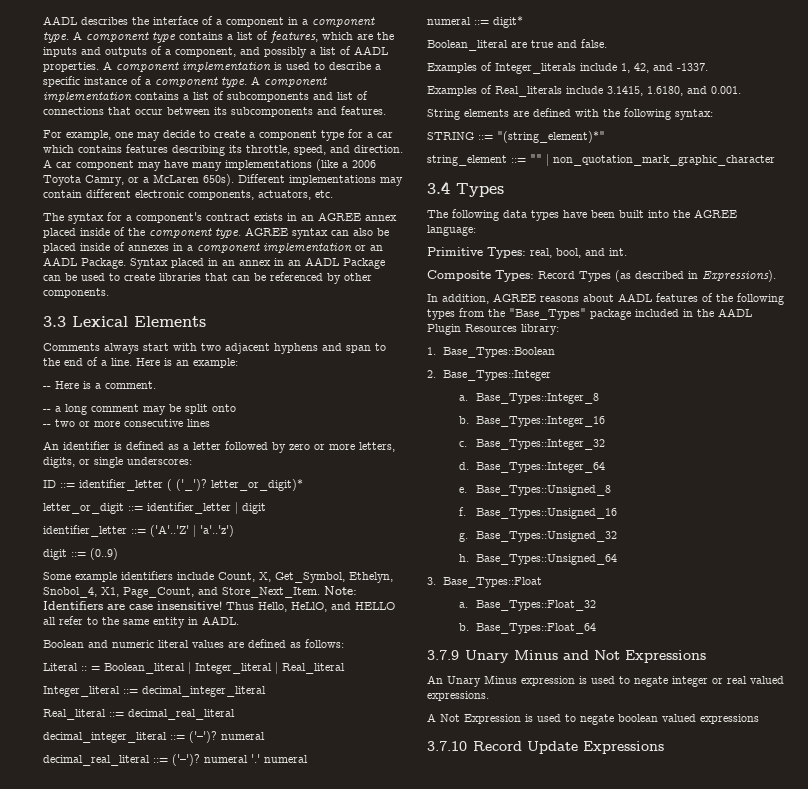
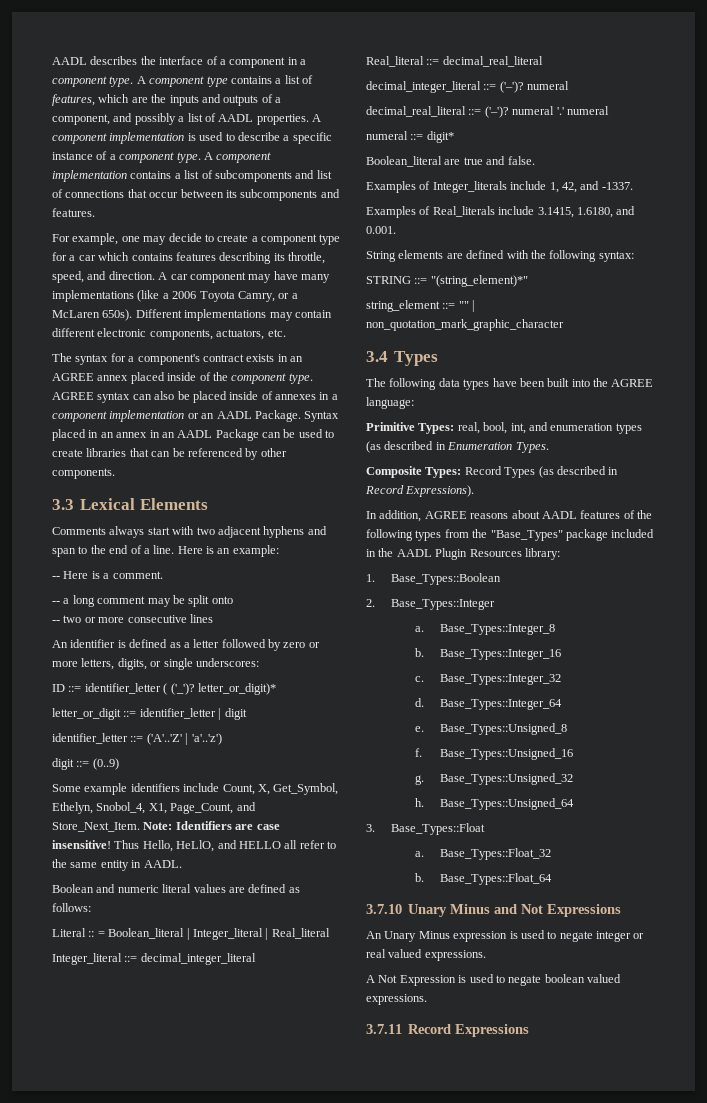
- Primitive Types: real, bool, and int.
+ Primitive Types: real, bool, int, and enumeration types (as described in Enumeration Types.
- Composite Types: Record Types (as described in Expressions).
+ Composite Types: Record Types (as described in Record Expressions).
- 3.7.9 Unary Minus and Not Expressions
+ 3.7.10 Unary Minus and Not Expressions
- A Not Expression is used to negate boolean valued expressions
- 3.7.10 Record Update Expressions
+ A Not Expression is used to negate boolean valued expressions.
+ 3.7.11 Record Expressions

